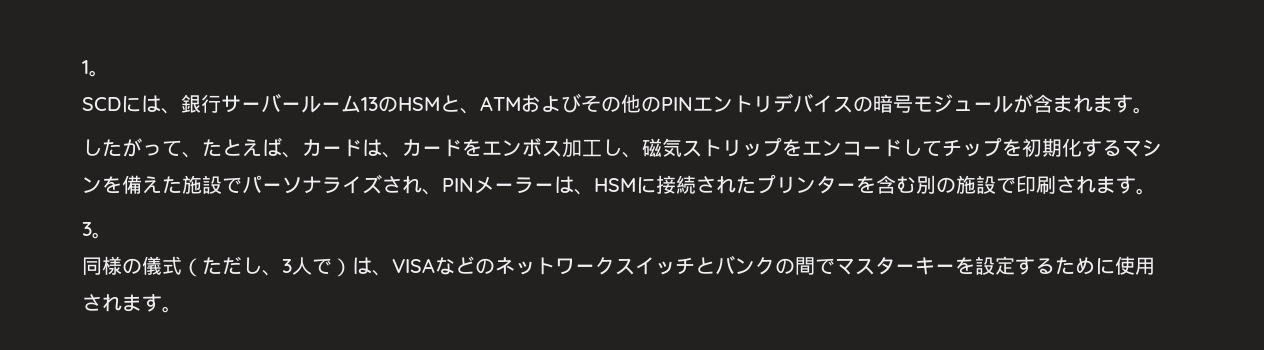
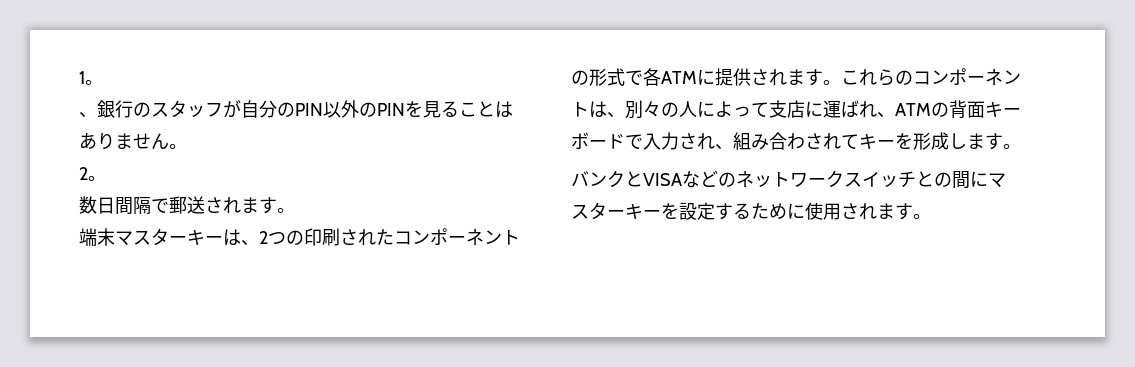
- SCDには、銀行サーバールーム13のHSMと、ATMおよびその他のPINエントリデバイスの暗号モジュールが含まれます。
- したがって、たとえば、カードは、カードをエンボス加工し、磁気ストリップをエンコードしてチップを初期化するマシンを備えた施設でパーソナライズされ、PINメーラーは、HSMに接続されたプリンターを含む別の施設で印刷されます。
- 3。
- 同様の儀式（ただし、3人で）は、VISAなどのネットワークスイッチとバンクの間でマスターキーを設定するために使用されます。
+ 、銀行のスタッフが自分のPIN以外のPINを見ることはありません。
+ 2。
+ 数日間隔で郵送されます。
+ 端末マスターキーは、2つの印刷されたコンポーネントの形式で各ATMに提供されます。これらのコンポーネントは、別々の人によって支店に運ばれ、ATMの背面キーボードで入力され、組み合わされてキーを形成します。
+ バンクとVISAなどのネットワークスイッチとの間にマスターキーを設定するために使用されます。

